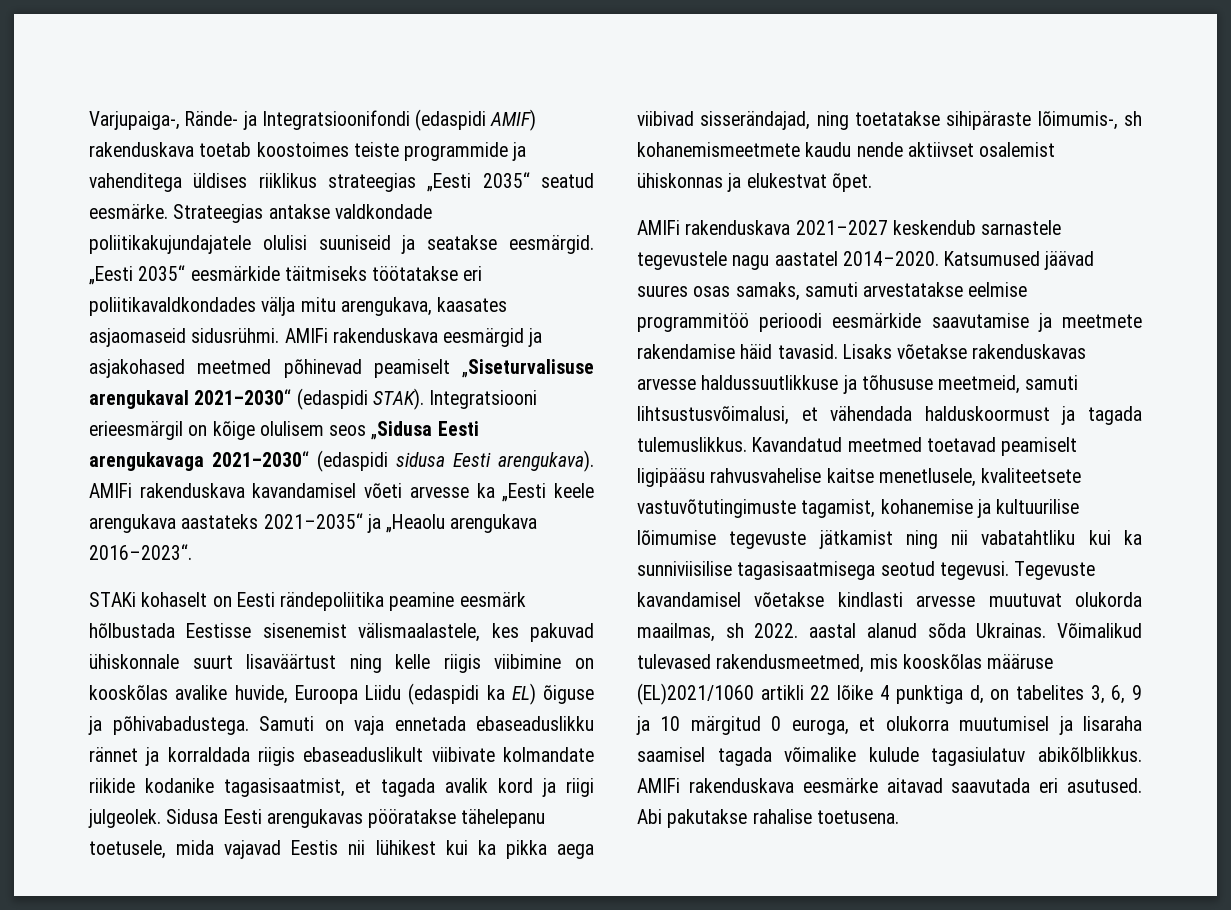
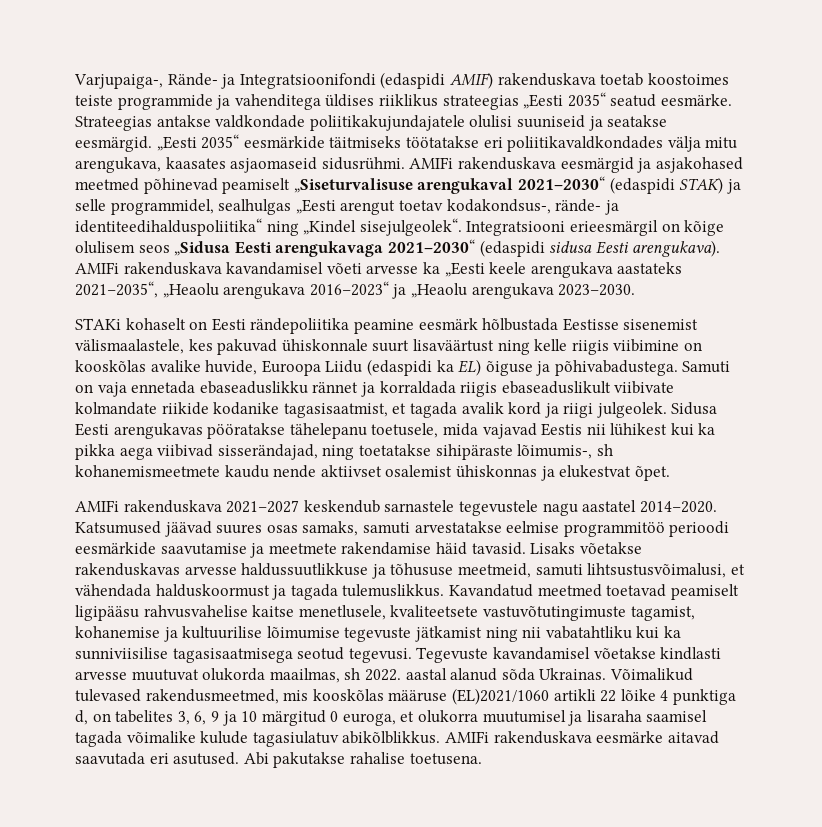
- AMIFi rakenduskava eesmärgid ja asjakohased meetmed põhinevad peamiselt „Siseturvalisuse arengukaval 2021–2030“ (edaspidi STAK).
+ AMIFi rakenduskava eesmärgid ja asjakohased meetmed põhinevad peamiselt „Siseturvalisuse arengukaval 2021–2030“ (edaspidi STAK) ja selle programmidel, sealhulgas „Eesti arengut toetav kodakondsus-, rände- ja identiteedihalduspoliitika“ ning „Kindel sisejulgeolek“.
- AMIFi rakenduskava kavandamisel võeti arvesse ka „Eesti keele arengukava aastateks 2021–2035“ ja „Heaolu arengukava 2016–2023“.
+ AMIFi rakenduskava kavandamisel võeti arvesse ka „Eesti keele arengukava aastateks 2021–2035“, „Heaolu arengukava 2016–2023“ ja „Heaolu arengukava 2023–2030.

